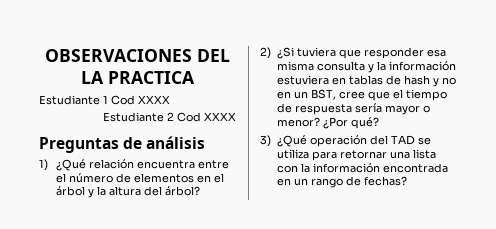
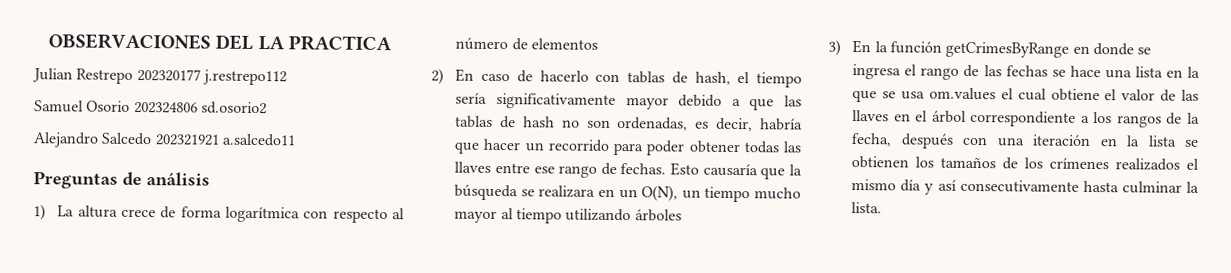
- Estudiante 1 Cod XXXX
- Estudiante 2 Cod XXXX
+ Julian Restrepo 202320177 j.restrepo112
+ Samuel Osorio 202324806 sd.osorio2
+ Alejandro Salcedo 202321921 a.salcedo11
  Preguntas de análisis
- 1) ¿Qué relación encuentra entre el número de elementos en el árbol y la altura del árbol?
- 2) ¿Si tuviera que responder esa misma consulta y la información estuviera en tablas de hash y no en un BST, cree que el tiempo de respuesta sería mayor o menor? ¿Por qué?
- 3) ¿Qué operación del TAD se utiliza para retornar una lista con la información encontrada en un rango de fechas?
+ 1) La altura crece de forma logarítmica con respecto al número de elementos
+ 2) En caso de hacerlo con tablas de hash, el tiempo sería significativamente mayor debido a que las tablas de hash no son ordenadas, es decir, habría que hacer un recorrido para poder obtener todas las llaves entre ese rango de fechas. Esto causaría que la búsqueda se realizara en un O(N), un tiempo mucho mayor al tiempo utilizando árboles
+ 3) En la función getCrimesByRange en donde se ingresa el rango de las fechas se hace una lista en la que se usa om.values el cual obtiene el valor de las llaves en el árbol correspondiente a los rangos de la fecha, después con una iteración en la lista se obtienen los tamaños de los crímenes realizados el mismo día y así consecutivamente hasta culminar la lista.

